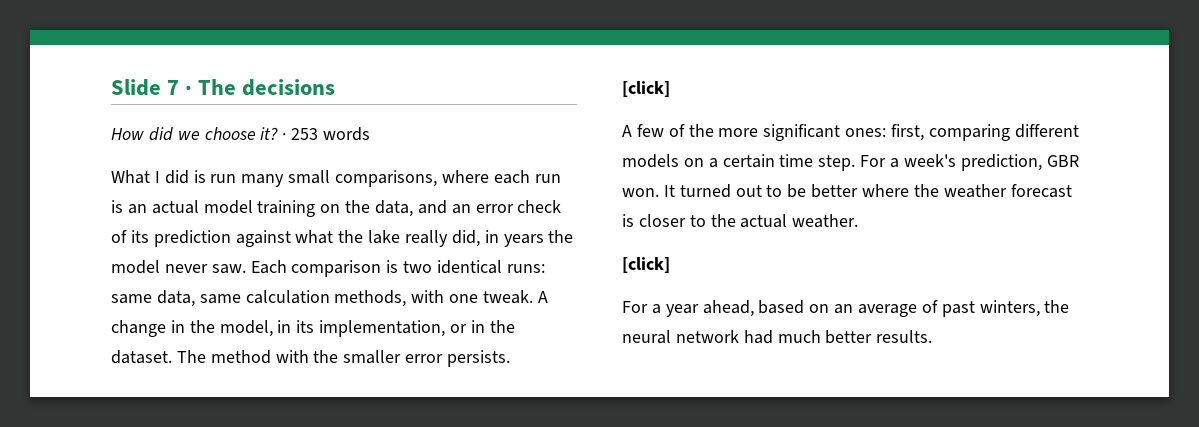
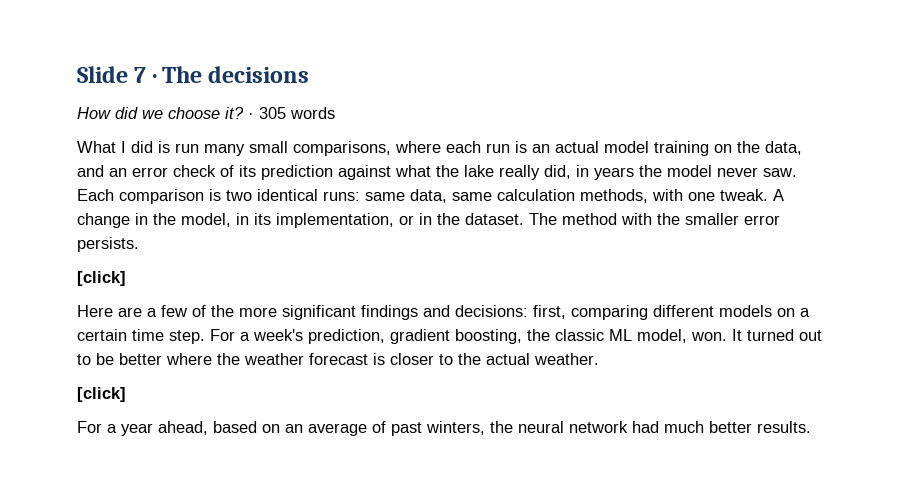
- · 253 words
+ · 305 words
- A few of the more significant ones: first, comparing different models on a certain time step.
+ Here are a few of the more significant findings and decisions: first, comparing different models on a certain time step.
- For a week's prediction, GBR won.
+ For a week's prediction, gradient boosting, the classic ML model, won.

